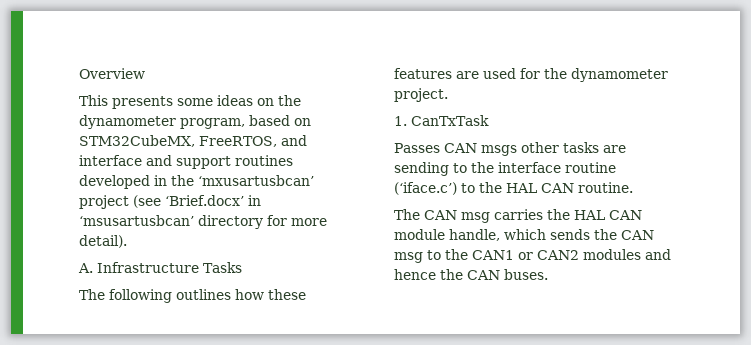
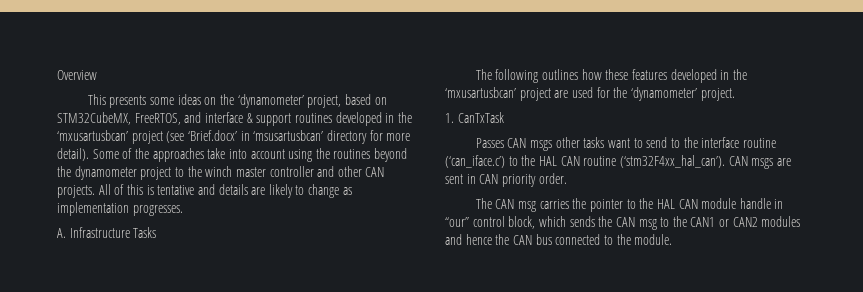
- This presents some ideas on the dynamometer program, based on STM32CubeMX, FreeRTOS, and interface and support routines developed in the ‘mxusartusbcan’ project (see ‘Brief.docx’ in ‘msusartusbcan’ directory for more detail).
+ This presents some ideas on the ‘dynamometer’ project, based on STM32CubeMX, FreeRTOS, and interface & support routines developed in the ‘mxusartusbcan’ project (see ‘Brief.docx’ in ‘msusartusbcan’ directory for more detail). Some of the approaches take into account using the routines beyond the dynamometer project to the winch master controller and other CAN projects. All of this is tentative and details are likely to change as implementation progresses.
- The following outlines how these features are used for the dynamometer project.
+ The following outlines how these features developed in the ‘mxusartusbcan’ project are used for the ‘dynamometer’ project.
- Passes CAN msgs other tasks are sending to the interface routine (‘iface.c’) to the HAL CAN routine.
+ Passes CAN msgs other tasks want to send to the interface routine (‘can_iface.c’) to the HAL CAN routine (‘stm32F4xx_hal_can’). CAN msgs are sent in CAN priority order.
- The CAN msg carries the HAL CAN module handle, which sends the CAN msg to the CAN1 or CAN2 modules and hence the CAN buses.
+ The CAN msg carries the pointer to the HAL CAN module handle in “our” control block, which sends the CAN msg to the CAN1 or CAN2 modules and hence the CAN bus connected to the module.

